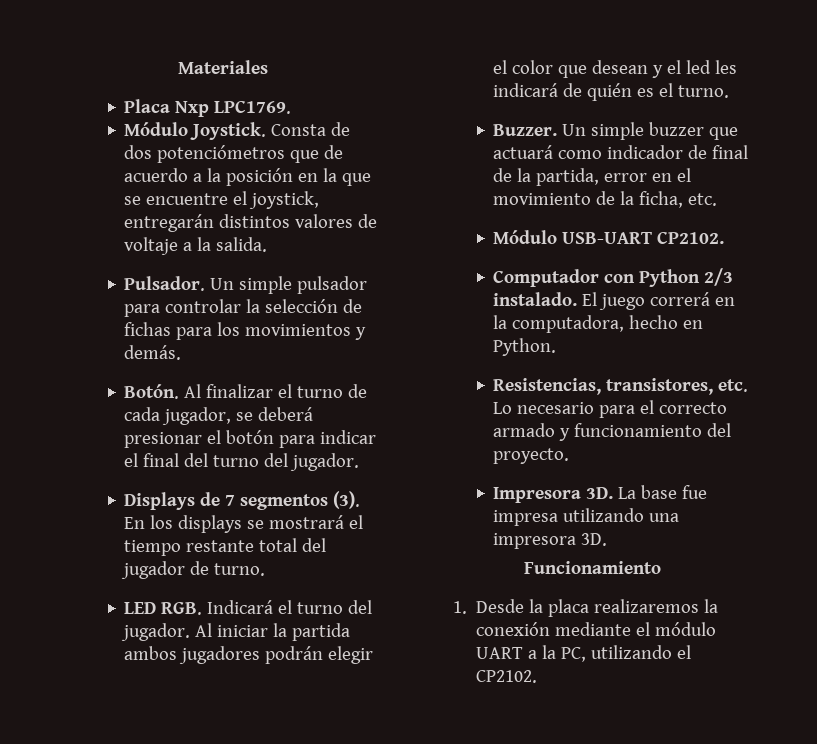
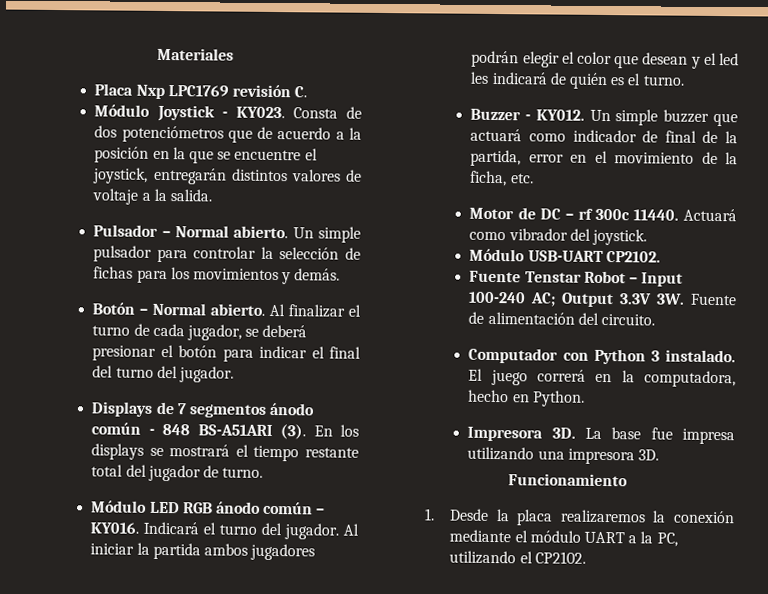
- Placa Nxp LPC1769.
- Módulo Joystick.
+ Placa Nxp LPC1769 revisión C.
+ Módulo Joystick - KY023.
- Pulsador.
+ Pulsador – Normal abierto.
- Botón.
+ Botón – Normal abierto.
- Displays de 7 segmentos (3).
+ Displays de 7 segmentos ánodo común - 848 BS-A51ARI (3).
- LED RGB. Indicará el turno del jugador.
+ Módulo LED RGB ánodo común – KY016. Indicará el turno del jugador.
- Buzzer.
+ Buzzer - KY012.
+ Motor de DC – rf 300c 11440. Actuará como vibrador del joystick.
  Módulo USB-UART CP2102.
+ Fuente Tenstar Robot – Input 100-240 AC; Output 3.3V 3W. Fuente de alimentación del circuito.
- Computador con Python 2/3 instalado.
+ Computador con Python 3 instalado.
- Resistencias, transistores, etc. Lo necesario para el correcto armado y funcionamiento del proyecto.

